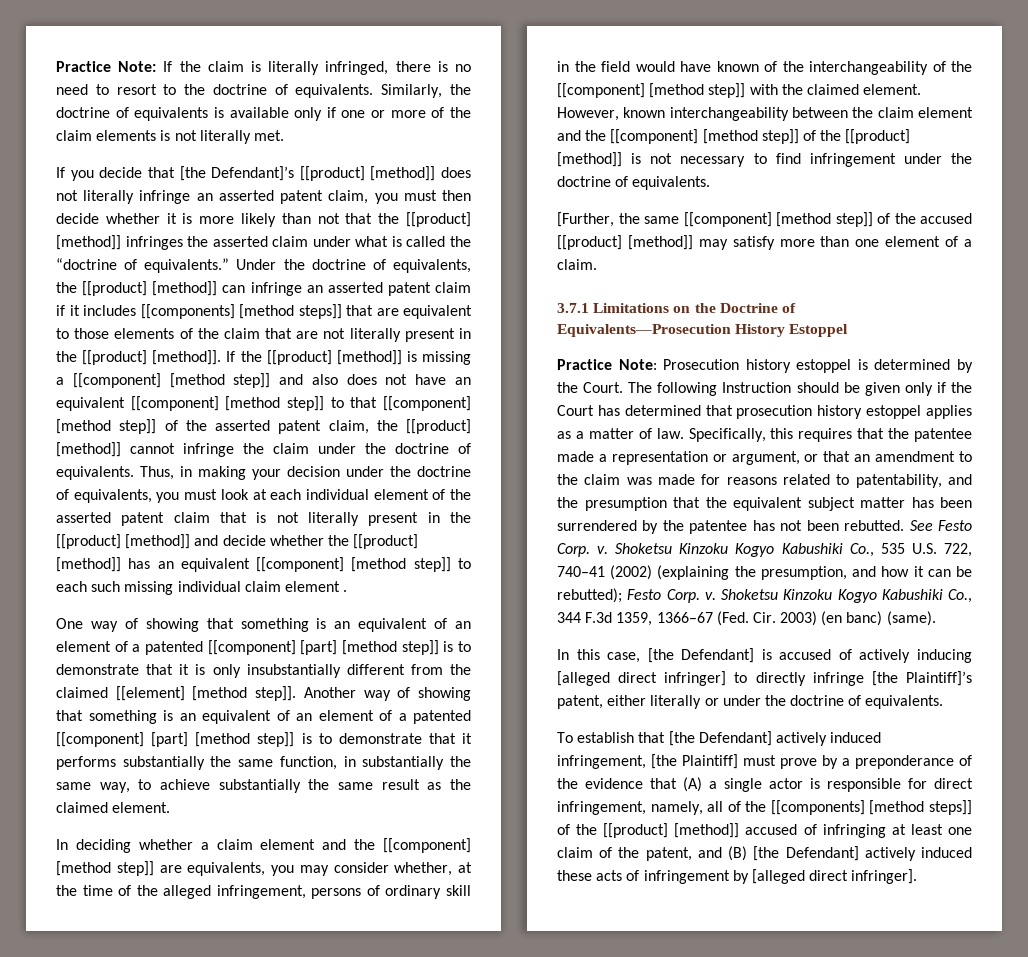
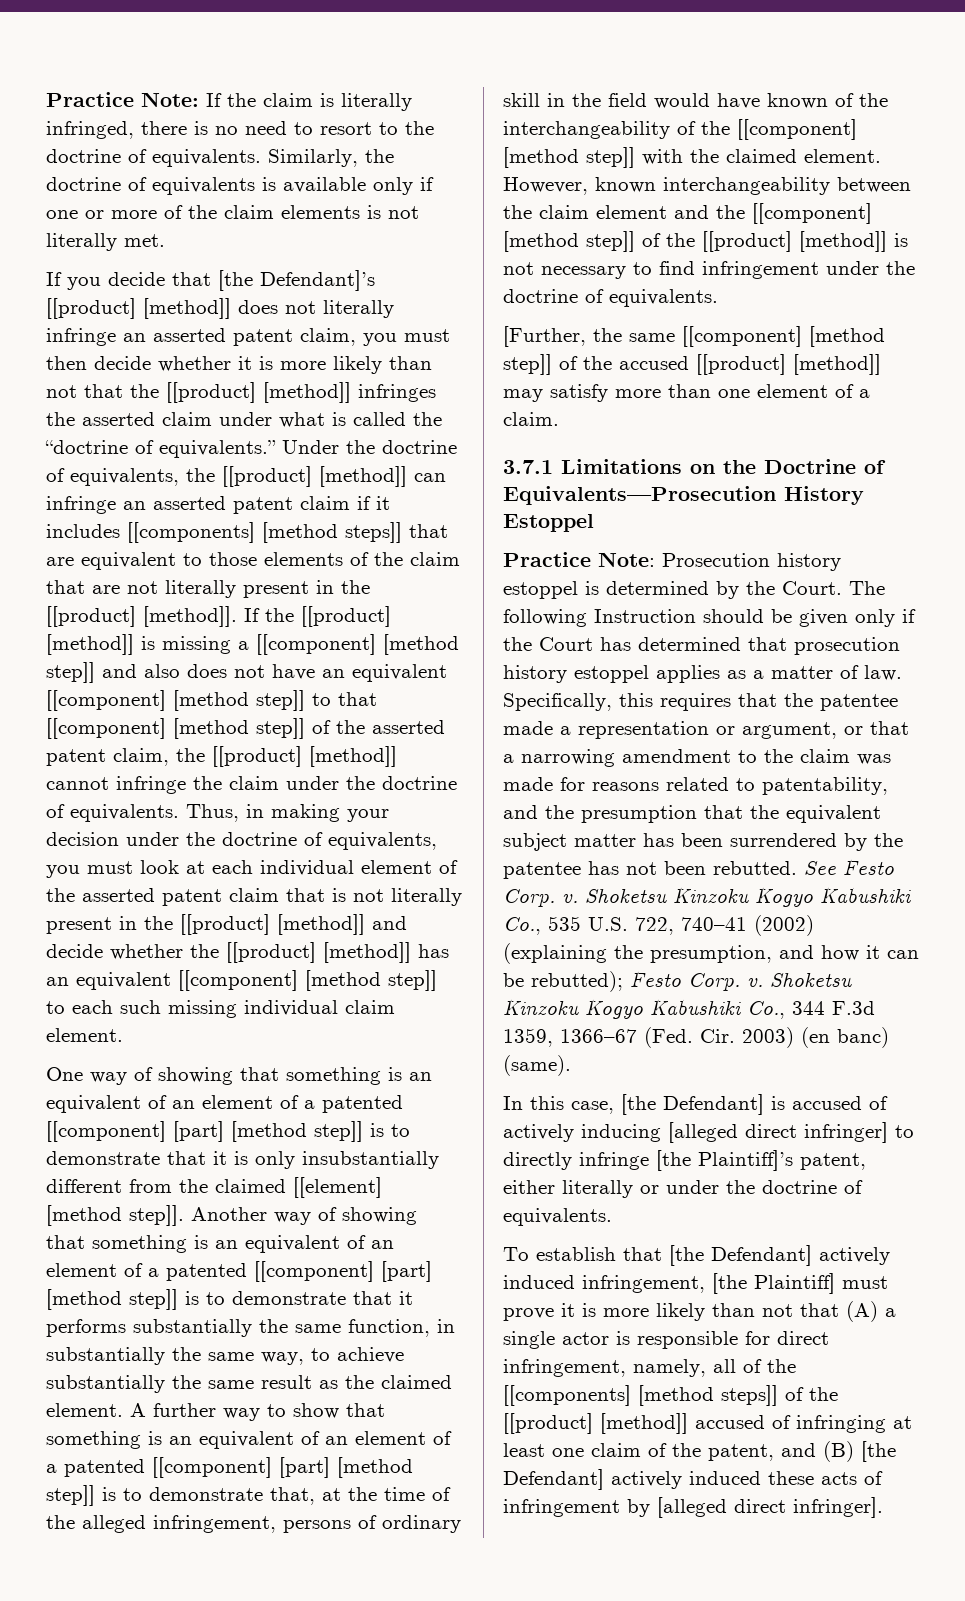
- Thus, in making your decision under the doctrine of equivalents, you must look at each individual element of the asserted patent claim that is not literally present in the [[product] [method]] and decide whether the [[product] [method]] has an equivalent [[component] [method step]] to each such missing individual claim element .
+ Thus, in making your decision under the doctrine of equivalents, you must look at each individual element of the asserted patent claim that is not literally present in the [[product] [method]] and decide whether the [[product] [method]] has an equivalent [[component] [method step]] to each such missing individual claim element.
- Another way of showing that something is an equivalent of an element of a patented [[component] [part] [method step]] is to demonstrate that it performs substantially the same function, in substantially the same way, to achieve substantially the same result as the claimed element.
- In deciding whether a claim element and the [[component] [method step]] are equivalents, you may consider whether, at the time of the alleged infringement, persons of ordinary skill in the field would have known of the interchangeability of the [[component] [method step]] with the claimed element.
+ Another way of showing that something is an equivalent of an element of a patented [[component] [part] [method step]] is to demonstrate that it performs substantially the same function, in substantially the same way, to achieve substantially the same result as the claimed element. A further way to show that something is an equivalent of an element of a patented [[component] [part] [method step]] is to demonstrate that, at the time of the alleged infringement, persons of ordinary skill in the field would have known of the interchangeability of the [[component] [method step]] with the claimed element.
- Specifically, this requires that the patentee made a representation or argument, or that an amendment to the claim was made for reasons related to patentability, and the presumption that the equivalent subject matter has been surrendered by the patentee has not been rebutted.
+ Specifically, this requires that the patentee made a representation or argument, or that a narrowing amendment to the claim was made for reasons related to patentability, and the presumption that the equivalent subject matter has been surrendered by the patentee has not been rebutted.
- To establish that [the Defendant] actively induced infringement, [the Plaintiff] must prove by a preponderance of the evidence that (A) a single actor is responsible for direct infringement, namely, all of the [[components] [method steps]] of the [[product] [method]] accused of infringing at least one claim of the patent, and (B) [the Defendant] actively induced these acts of infringement by [alleged direct infringer].
+ To establish that [the Defendant] actively induced infringement, [the Plaintiff] must prove it is more likely than not that (A) a single actor is responsible for direct infringement, namely, all of the [[components] [method steps]] of the [[product] [method]] accused of infringing at least one claim of the patent, and (B) [the Defendant] actively induced these acts of infringement by [alleged direct infringer].

